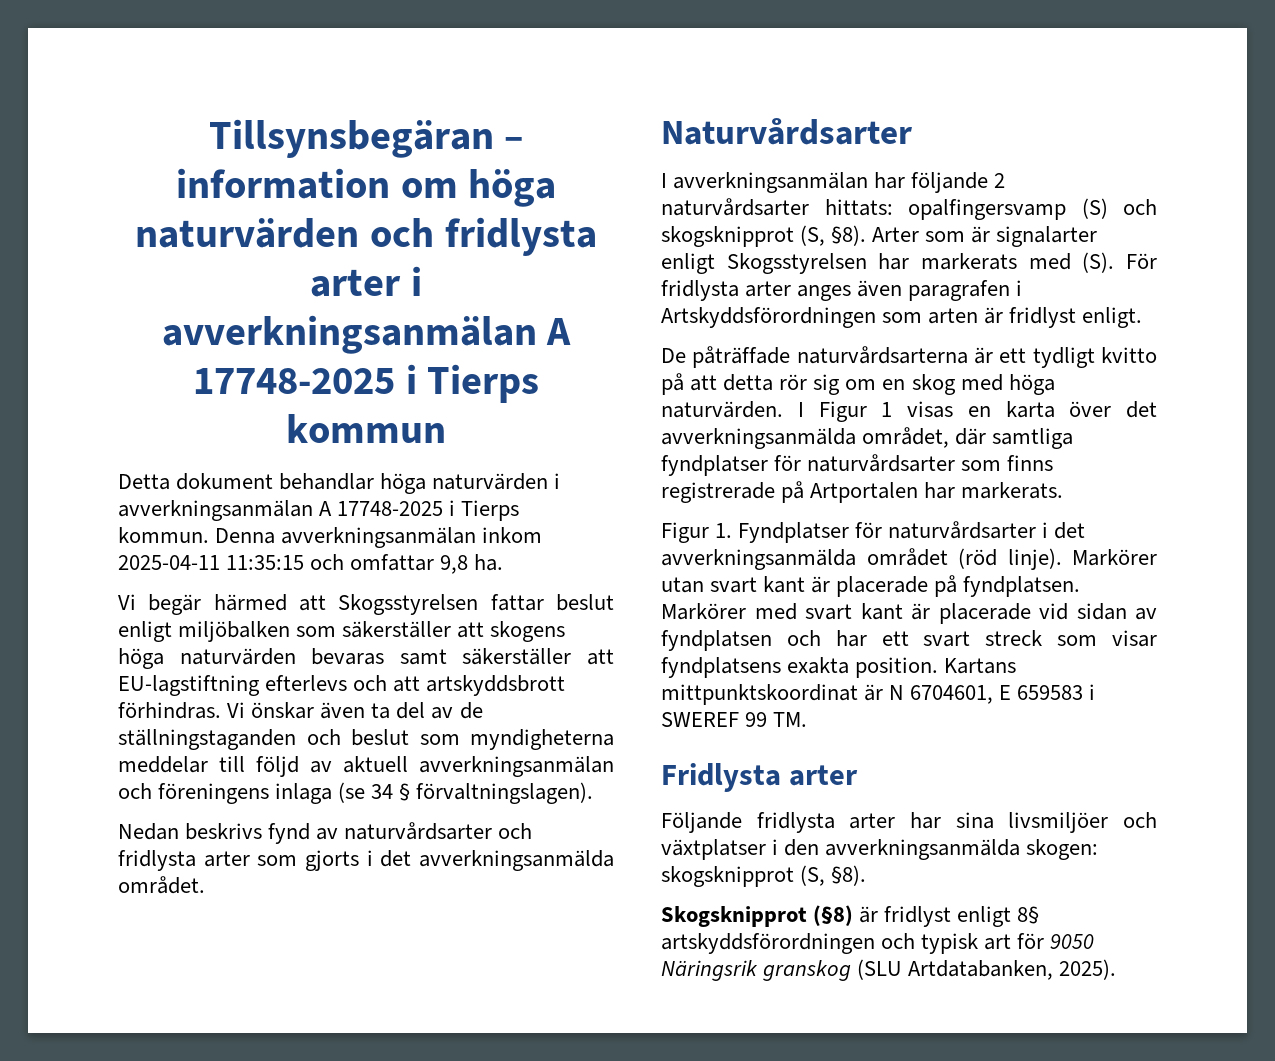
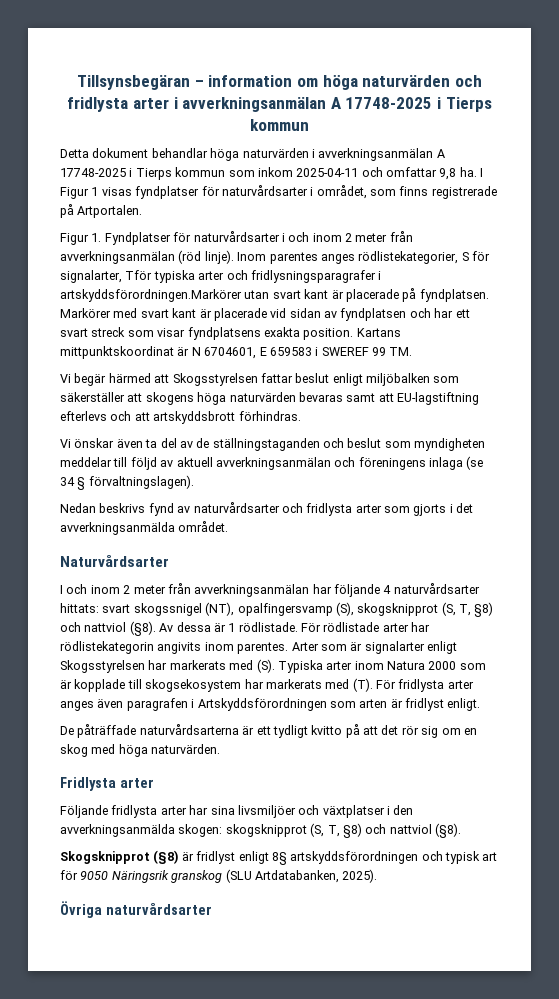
- Detta dokument behandlar höga naturvärden i avverkningsanmälan A 17748-2025 i Tierps kommun. Denna avverkningsanmälan inkom 2025-04-11 11:35:15 och omfattar 9,8 ha.
- Vi begär härmed att Skogsstyrelsen fattar beslut enligt miljöbalken som säkerställer att skogens höga naturvärden bevaras samt säkerställer att EU-lagstiftning efterlevs och att artskyddsbrott förhindras. Vi önskar även ta del av de ställningstaganden och beslut som myndigheterna meddelar till följd av aktuell avverkningsanmälan och föreningens inlaga (se 34 § förvaltningslagen).
- Nedan beskrivs fynd av naturvårdsarter och fridlysta arter som gjorts i det avverkningsanmälda området.
- Naturvårdsarter
- I avverkningsanmälan har följande 2 naturvårdsarter hittats: opalfingersvamp (S) och skogsknipprot (S, §8). Arter som är signalarter enligt Skogsstyrelsen har markerats med (S). För fridlysta arter anges även paragrafen i Artskyddsförordningen som arten är fridlyst enligt.
- De påträffade naturvårdsarterna är ett tydligt kvitto på att detta rör sig om en skog med höga naturvärden. I Figur 1 visas en karta över det avverkningsanmälda området, där samtliga fyndplatser för naturvårdsarter som finns registrerade på Artportalen har markerats.
+ Detta dokument behandlar höga naturvärden i avverkningsanmälan A 17748-2025 i Tierps kommun som inkom 2025-04-11 och omfattar 9,8 ha. I Figur 1 visas fyndplatser för naturvårdsarter i området, som finns registrerade på Artportalen.
- Figur 1. Fyndplatser för naturvårdsarter i det avverkningsanmälda området (röd linje). Markörer utan svart kant är placerade på fyndplatsen.
+ Figur 1. Fyndplatser för naturvårdsarter i och inom 2 meter från avverkningsanmälan (röd linje). Inom parentes anges rödlistekategorier, S för signalarter, Tför typiska arter och fridlysningsparagrafer i artskyddsförordningen.Markörer utan svart kant är placerade på fyndplatsen.
+ Vi begär härmed att Skogsstyrelsen fattar beslut enligt miljöbalken som säkerställer att skogens höga naturvärden bevaras samt att EU-lagstiftning efterlevs och att artskyddsbrott förhindras.
+ Vi önskar även ta del av de ställningstaganden och beslut som myndigheten meddelar till följd av aktuell avverkningsanmälan och föreningens inlaga (se 34 § förvaltningslagen).
+ Nedan beskrivs fynd av naturvårdsarter och fridlysta arter som gjorts i det avverkningsanmälda området.
+ Naturvårdsarter
+ I och inom 2 meter från avverkningsanmälan har följande 4 naturvårdsarter hittats: svart skogssnigel (NT), opalfingersvamp (S), skogsknipprot (S, T, §8) och nattviol (§8). Av dessa är 1 rödlistade. För rödlistade arter har rödlistekategorin angivits inom parentes. Arter som är signalarter enligt Skogsstyrelsen har markerats med (S). Typiska arter inom Natura 2000 som är kopplade till skogsekosystem har markerats med (T). För fridlysta arter anges även paragrafen i Artskyddsförordningen som arten är fridlyst enligt.
+ De påträffade naturvårdsarterna är ett tydligt kvitto på att det rör sig om en skog med höga naturvärden.
- Följande fridlysta arter har sina livsmiljöer och växtplatser i den avverkningsanmälda skogen: skogsknipprot (S, §8).
+ Följande fridlysta arter har sina livsmiljöer och växtplatser i den avverkningsanmälda skogen: skogsknipprot (S, T, §8) och nattviol (§8).
+ Övriga naturvårdsarter

